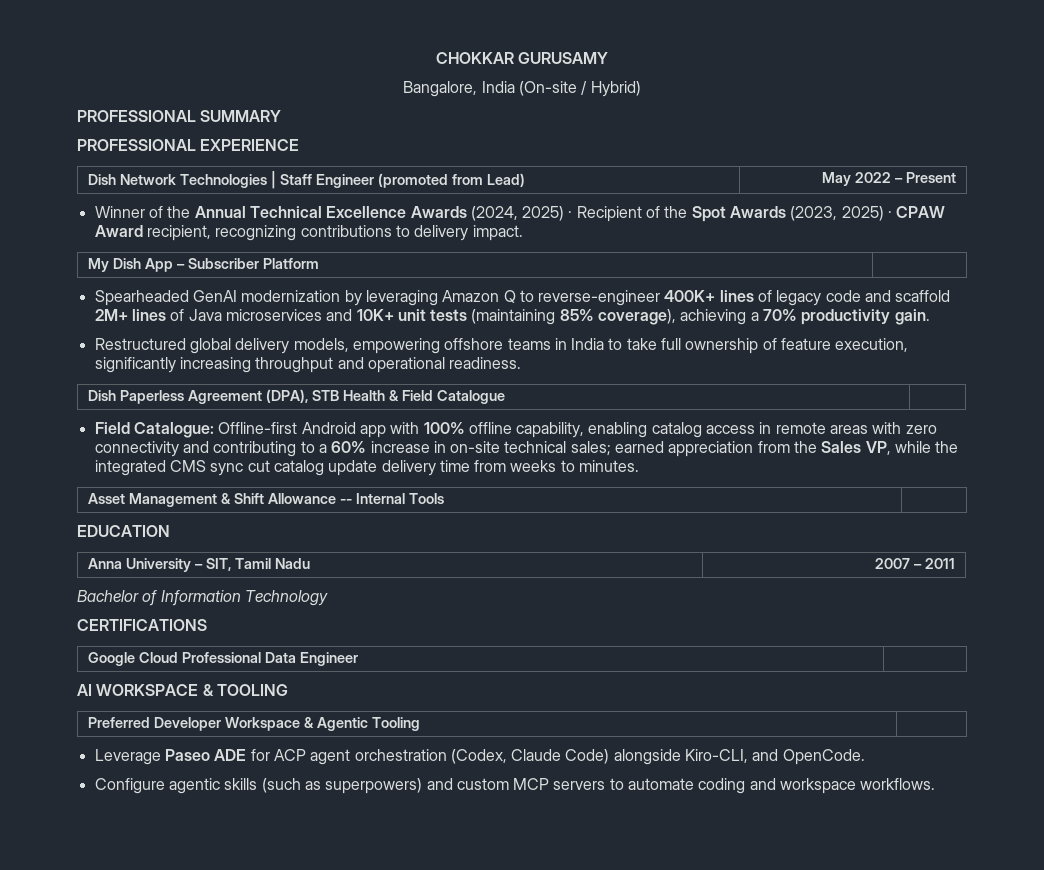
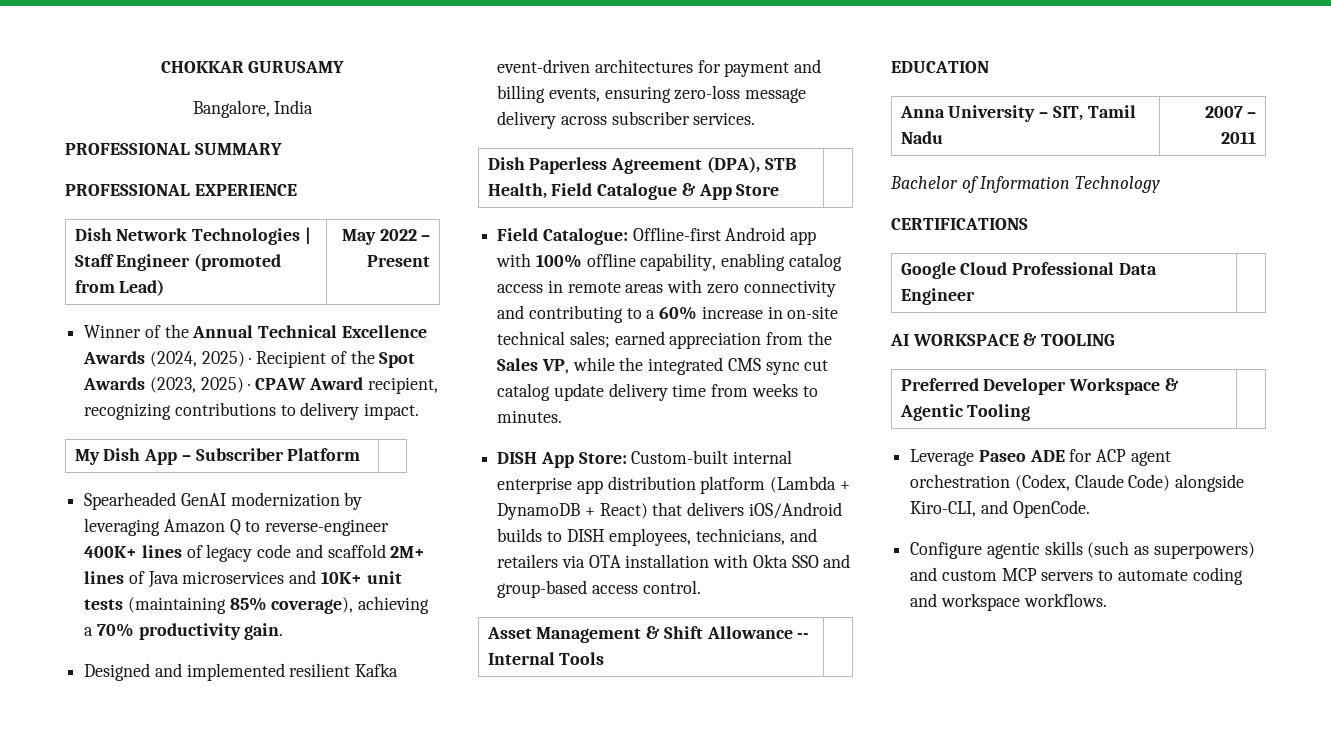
- Bangalore, India (On-site / Hybrid)
+ Bangalore, India
- Restructured global delivery models, empowering offshore teams in India to take full ownership of feature execution, significantly increasing throughput and operational readiness.
+ Designed and implemented resilient Kafka event-driven architectures for payment and billing events, ensuring zero-loss message delivery across subscriber services.
- Dish Paperless Agreement (DPA), STB Health & Field Catalogue |
+ Dish Paperless Agreement (DPA), STB Health, Field Catalogue & App Store |
+ DISH App Store: Custom-built internal enterprise app distribution platform (Lambda + DynamoDB + React) that delivers iOS/Android builds to DISH employees, technicians, and retailers via OTA installation with Okta SSO and group-based access control.

